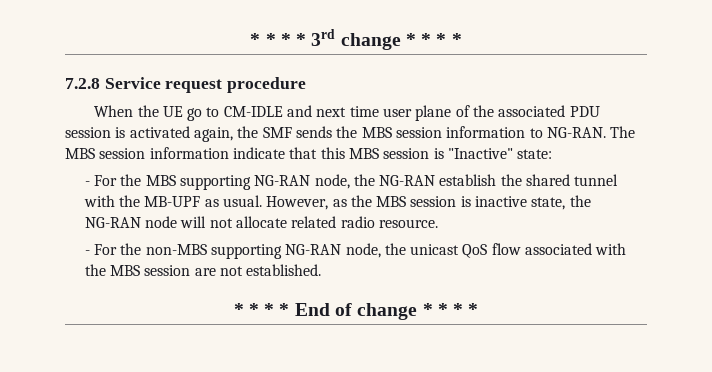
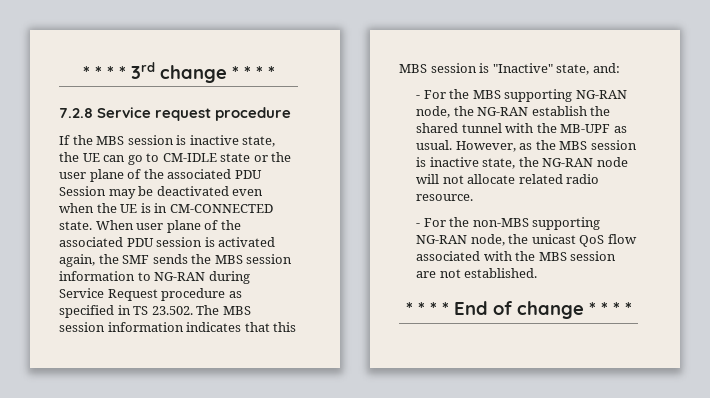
- When the UE go to CM-IDLE and next time user plane of the associated PDU session is activated again, the SMF sends the MBS session information to NG-RAN. The MBS session information indicate that this MBS session is "Inactive" state:
+ If the MBS session is inactive state, the UE can go to CM-IDLE state or the user plane of the associated PDU Session may be deactivated even when the UE is in CM-CONNECTED state. When user plane of the associated PDU session is activated again, the SMF sends the MBS session information to NG-RAN during Service Request procedure as specified in TS 23.502. The MBS session information indicates that this MBS session is "Inactive" state, and:

